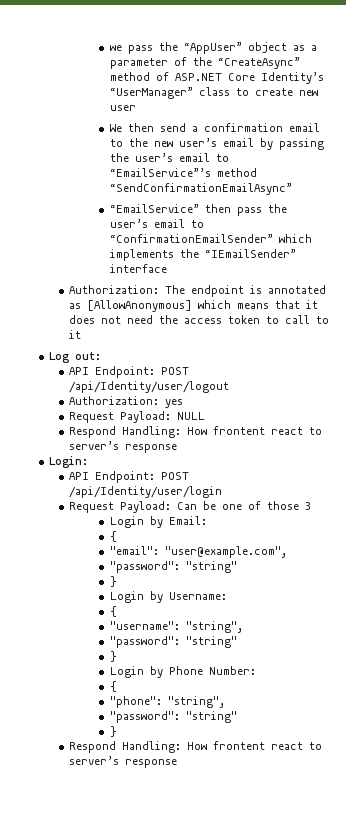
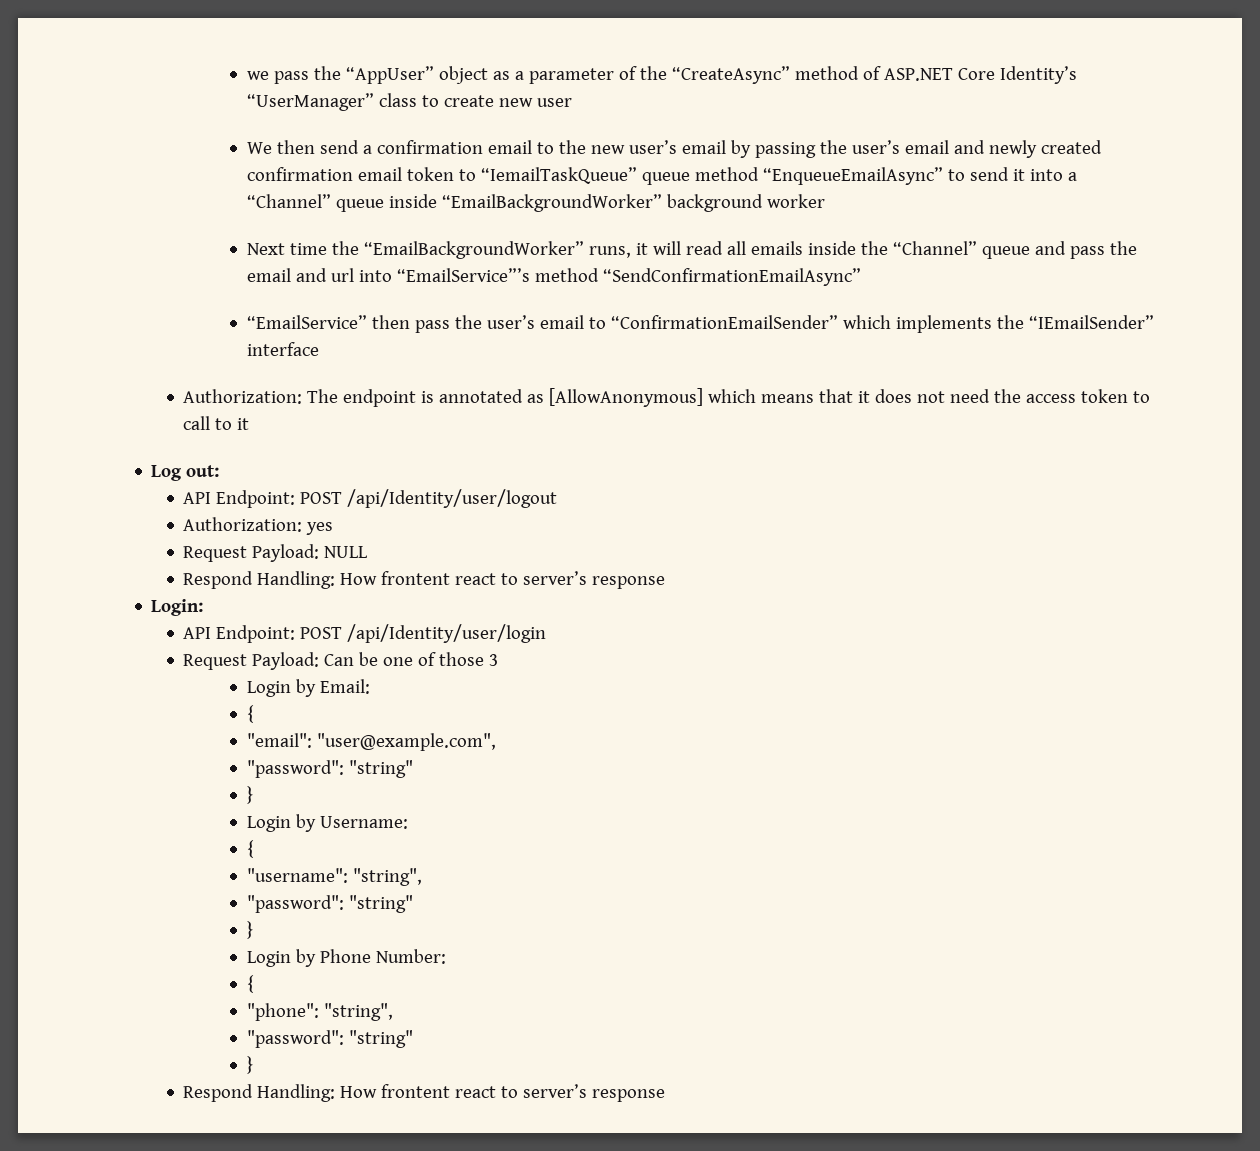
- We then send a confirmation email to the new user’s email by passing the user’s email to “EmailService”’s method “SendConfirmationEmailAsync”
+ We then send a confirmation email to the new user’s email by passing the user’s email and newly created confirmation email token to “IemailTaskQueue” queue method “EnqueueEmailAsync” to send it into a “Channel” queue inside “EmailBackgroundWorker” background worker
+ Next time the “EmailBackgroundWorker” runs, it will read all emails inside the “Channel” queue and pass the email and url into “EmailService”’s method “SendConfirmationEmailAsync”

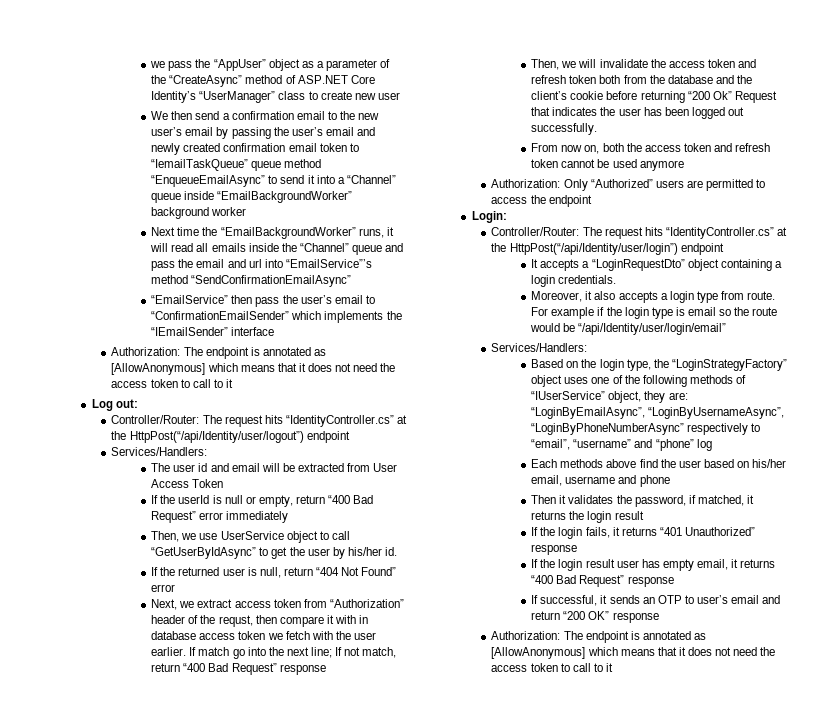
- API Endpoint: POST /api/Identity/user/logout
- Authorization: yes
- Request Payload: NULL
- Respond Handling: How frontent react to server’s response
+ Controller/Router: The request hits “IdentityController.cs” at the HttpPost(“/api/Identity/user/logout”) endpoint
+ Services/Handlers:
+ The user id and email will be extracted from User Access Token
+ If the userId is null or empty, return “400 Bad Request” error immediately
+ Then, we use UserService object to call “GetUserByIdAsync” to get the user by his/her id.
+ If the returned user is null, return “404 Not Found” error
+ Next, we extract access token from “Authorization” header of the requst, then compare it with in database access token we fetch with the user earlier. If match go into the next line; If not match, return “400 Bad Request” response
+ Then, we will invalidate the access token and refresh token both from the database and the client’s cookie before returning “200 Ok” Request that indicates the user has been logged out successfully.
+ From now on, both the access token and refresh token cannot be used anymore
+ Authorization: Only “Authorized” users are permitted to access the endpoint
  Login:
- API Endpoint: POST /api/Identity/user/login
- Request Payload: Can be one of those 3
- Login by Email:
- {
- "email": "user@example.com",
- "password": "string"
- }
- Login by Username:
- {
- "username": "string",
- "password": "string"
- }
- Login by Phone Number:
- {
- "phone": "string",
- "password": "string"
- }
- Respond Handling: How frontent react to server’s response
+ Controller/Router: The request hits “IdentityController.cs” at the HttpPost(“/api/Identity/user/login”) endpoint
+ It accepts a “LoginRequestDto” object containing a login credentials.
+ Moreover, it also accepts a login type from route. For example if the login type is email so the route would be “/api/Identity/user/login/email”
+ Services/Handlers:
+ Based on the login type, the “LoginStrategyFactory” object uses one of the following methods of “IUserService” object, they are: “LoginByEmailAsync”, “LoginByUsernameAsync”, “LoginByPhoneNumberAsync” respectively to “email”, “username” and “phone” log
+ Each methods above find the user based on his/her email, username and phone
+ Then it validates the password, if matched, it returns the login result
+ If the login fails, it returns “401 Unauthorized” response
+ If the login result user has empty email, it returns “400 Bad Request” response
+ If successful, it sends an OTP to user’s email and return “200 OK” response
+ Authorization: The endpoint is annotated as [AllowAnonymous] which means that it does not need the access token to call to it

